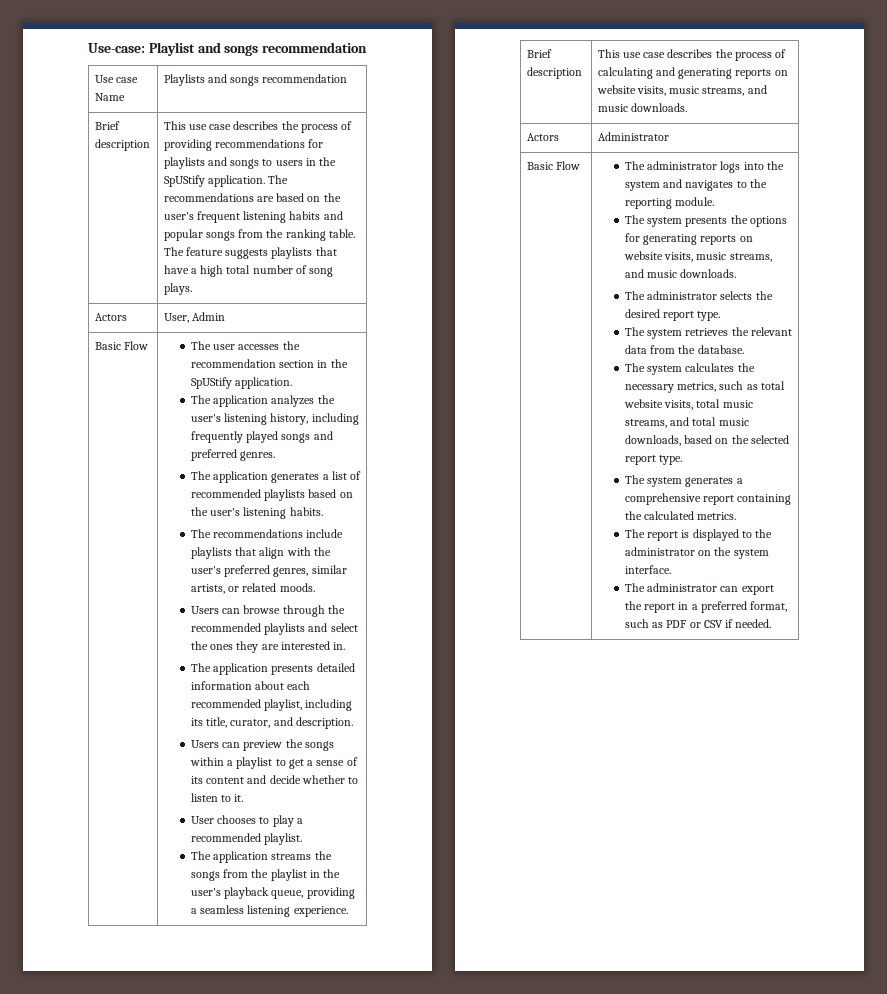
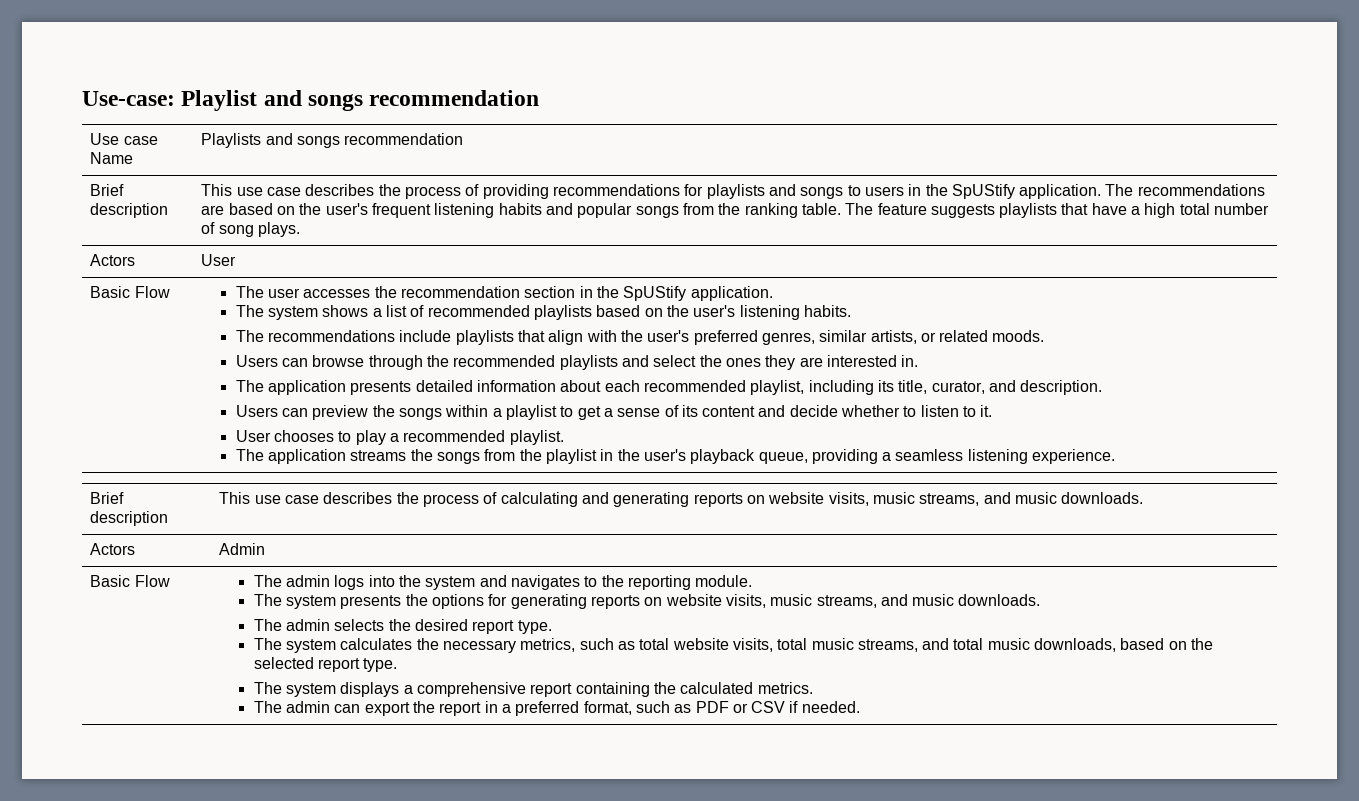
- Actors | User, Admin
+ Actors | User
- The application analyzes the user's listening history, including frequently played songs and preferred genres.
- The application generates a list of recommended playlists based on the user's listening habits.
+ The system shows a list of recommended playlists based on the user's listening habits.
- Actors | Administrator
- Basic Flow | The administrator logs into the system and navigates to the reporting module.
+ Actors | Admin
+ Basic Flow | The admin logs into the system and navigates to the reporting module.
- The administrator selects the desired report type.
+ The admin selects the desired report type.
- The system retrieves the relevant data from the database.
- The system generates a comprehensive report containing the calculated metrics.
+ The system displays a comprehensive report containing the calculated metrics.
- The report is displayed to the administrator on the system interface.
- The administrator can export the report in a preferred format, such as PDF or CSV if needed.
+ The admin can export the report in a preferred format, such as PDF or CSV if needed.

